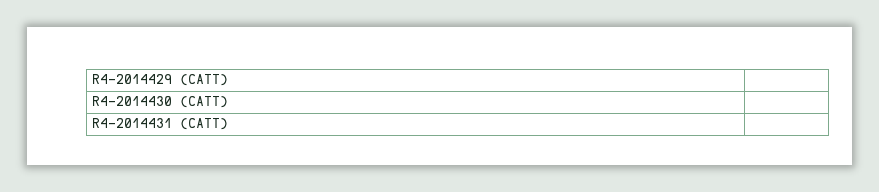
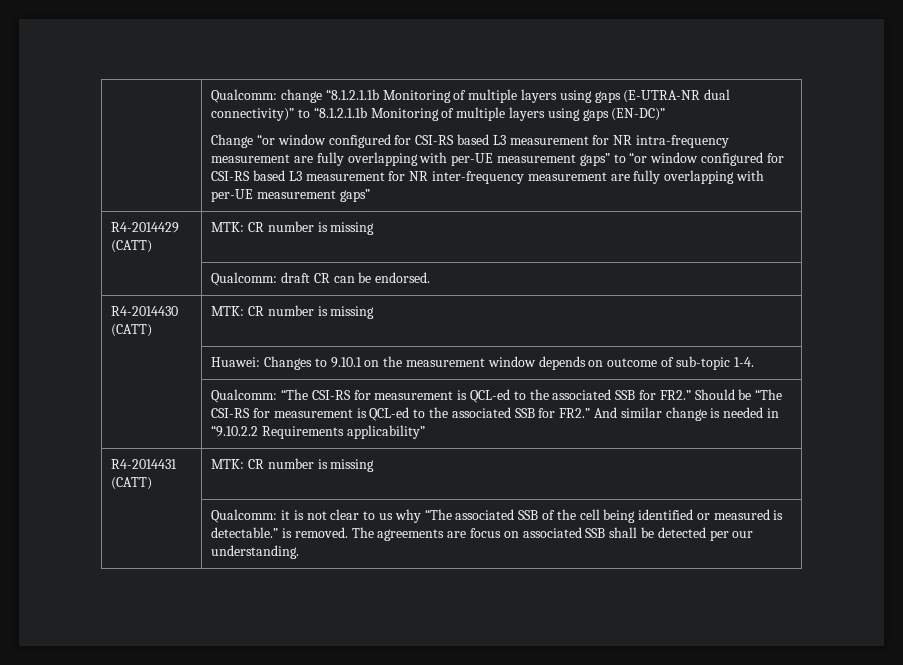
- R4-2014429 (CATT) |
- R4-2014430 (CATT) |
- R4-2014431 (CATT) |
+ Qualcomm: change “8.1.2.1.1b Monitoring of multiple layers using gaps (E-UTRA-NR dual connectivity)” to “8.1.2.1.1b Monitoring of multiple layers using gaps (EN-DC)”
+ Change “or window configured for CSI-RS based L3 measurement for NR intra-frequency measurement are fully overlapping with per-UE measurement gaps” to “or window configured for CSI-RS based L3 measurement for NR inter-frequency measurement are fully overlapping with per-UE measurement gaps”
+ R4-2014429 (CATT) | MTK: CR number is missing
+ | Qualcomm: draft CR can be endorsed.
+ R4-2014430 (CATT) | MTK: CR number is missing
+ | Huawei: Changes to 9.10.1 on the measurement window depends on outcome of sub-topic 1-4.
+ | Qualcomm: “The CSI-RS for measurement is QCL-ed to the associated SSB for FR2.” Should be “The CSI-RS for measurement is QCL-ed to the associated SSB for FR2.” And similar change is needed in “9.10.2.2 Requirements applicability”
+ R4-2014431 (CATT) | MTK: CR number is missing
+ | Qualcomm: it is not clear to us why “The associated SSB of the cell being identified or measured is detectable.” is removed. The agreements are focus on associated SSB shall be detected per our understanding.

